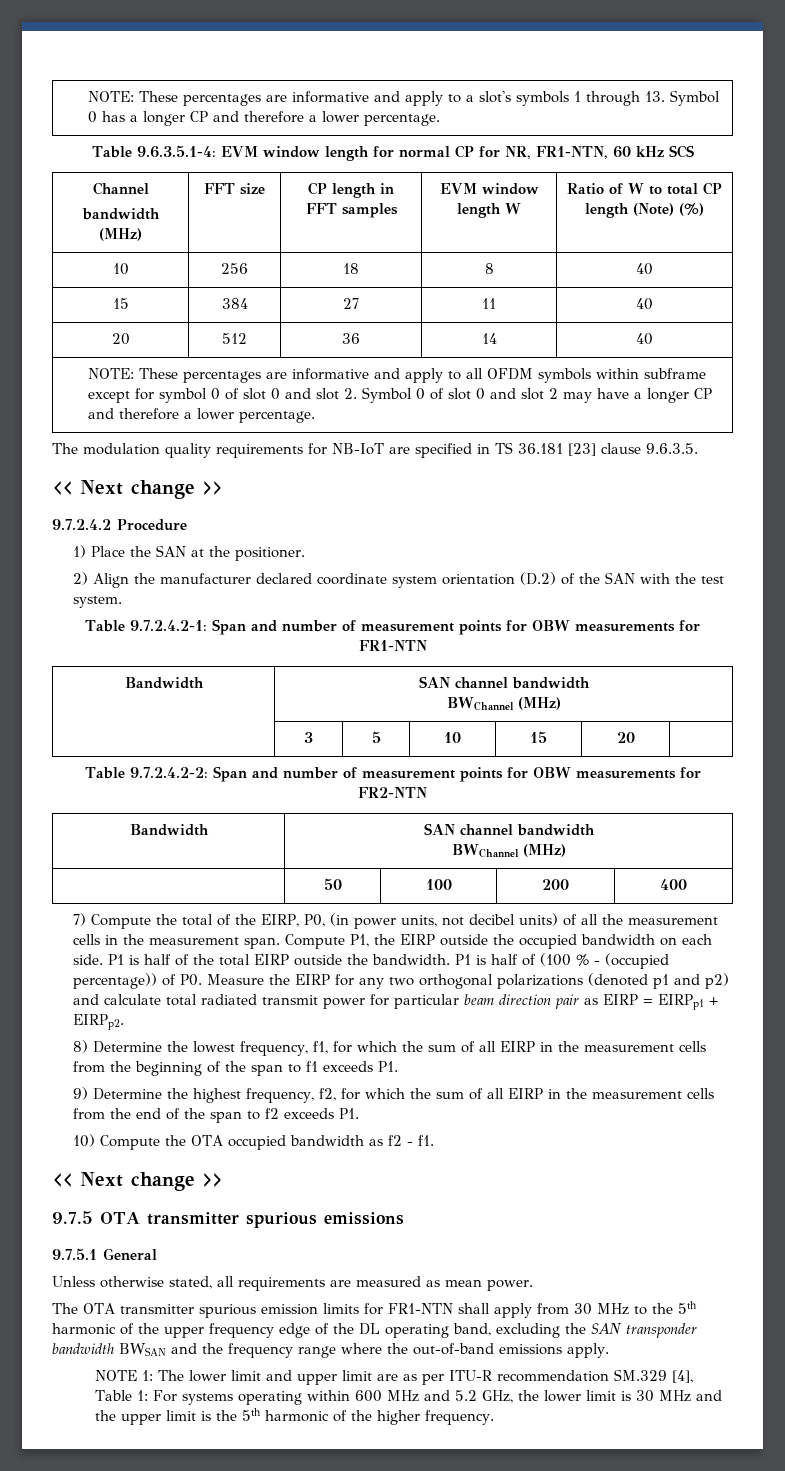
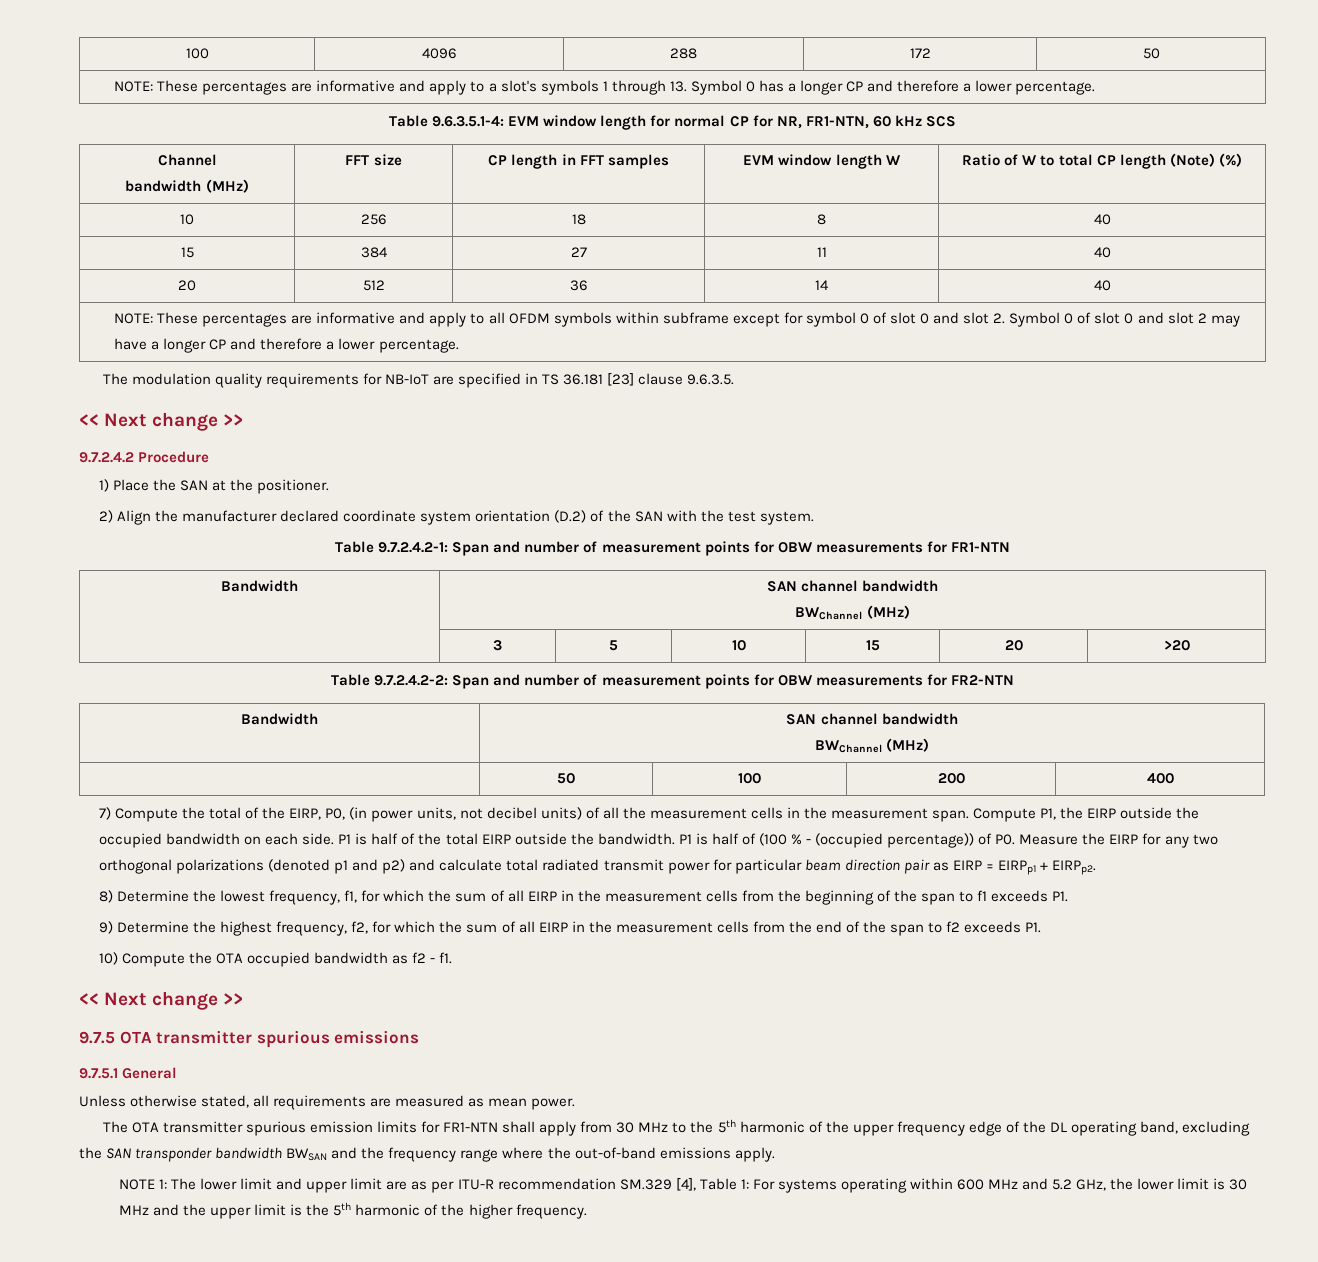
+ 100 | 4096 | 288 | 172 | 50
- | 3 | 5 | 10 | 15 | 20 |
+ | 3 | 5 | 10 | 15 | 20 | >20

